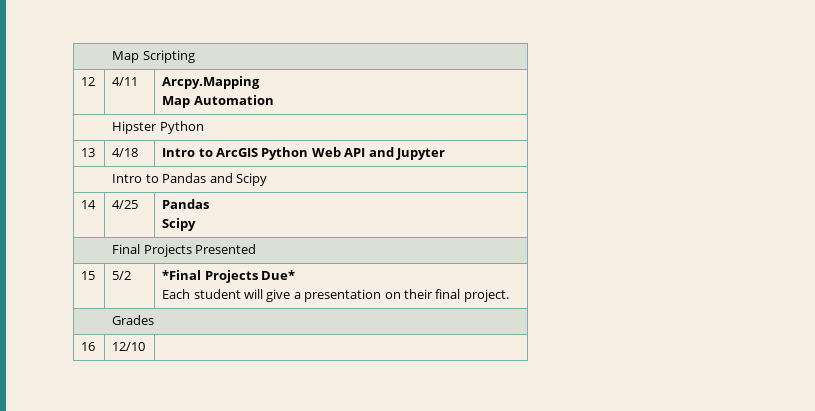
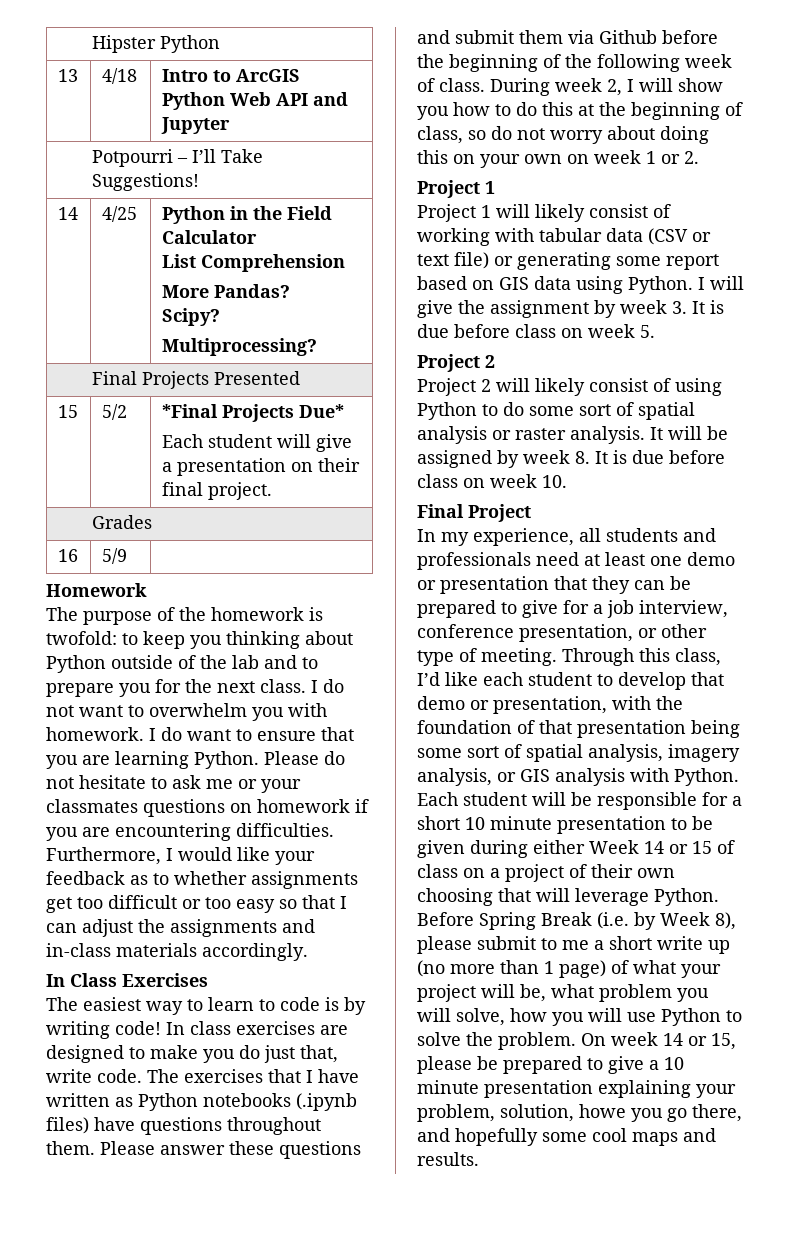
- Map Scripting
- 12 | 4/11 | Arcpy.Mapping
- Map Automation
- Intro to Pandas and Scipy
- 14 | 4/25 | Pandas
- Scipy
+ Potpourri – I’ll Take Suggestions!
+ 14 | 4/25 | Python in the Field Calculator
+ List Comprehension
+ More Pandas?
+ Scipy?
+ Multiprocessing?
- 16 | 12/10 |
+ 16 | 5/9 |
+ Homework
+ The purpose of the homework is twofold: to keep you thinking about Python outside of the lab and to prepare you for the next class. I do not want to overwhelm you with homework. I do want to ensure that you are learning Python. Please do not hesitate to ask me or your classmates questions on homework if you are encountering difficulties. Furthermore, I would like your feedback as to whether assignments get too difficult or too easy so that I can adjust the assignments and in-class materials accordingly.
+ In Class Exercises
+ The easiest way to learn to code is by writing code! In class exercises are designed to make you do just that, write code. The exercises that I have written as Python notebooks (.ipynb files) have questions throughout them. Please answer these questions and submit them via Github before the beginning of the following week of class. During week 2, I will show you how to do this at the beginning of class, so do not worry about doing this on your own on week 1 or 2.
+ Project 1
+ Project 1 will likely consist of working with tabular data (CSV or text file) or generating some report based on GIS data using Python. I will give the assignment by week 3. It is due before class on week 5.
+ Project 2
+ Project 2 will likely consist of using Python to do some sort of spatial analysis or raster analysis. It will be assigned by week 8. It is due before class on week 10.
+ Final Project
+ In my experience, all students and professionals need at least one demo or presentation that they can be prepared to give for a job interview, conference presentation, or other type of meeting. Through this class, I’d like each student to develop that demo or presentation, with the foundation of that presentation being some sort of spatial analysis, imagery analysis, or GIS analysis with Python. Each student will be responsible for a short 10 minute presentation to be given during either Week 14 or 15 of class on a project of their own choosing that will leverage Python. Before Spring Break (i.e. by Week 8), please submit to me a short write up (no more than 1 page) of what your project will be, what problem you will solve, how you will use Python to solve the problem. On week 14 or 15, please be prepared to give a 10 minute presentation explaining your problem, solution, howe you go there, and hopefully some cool maps and results.

